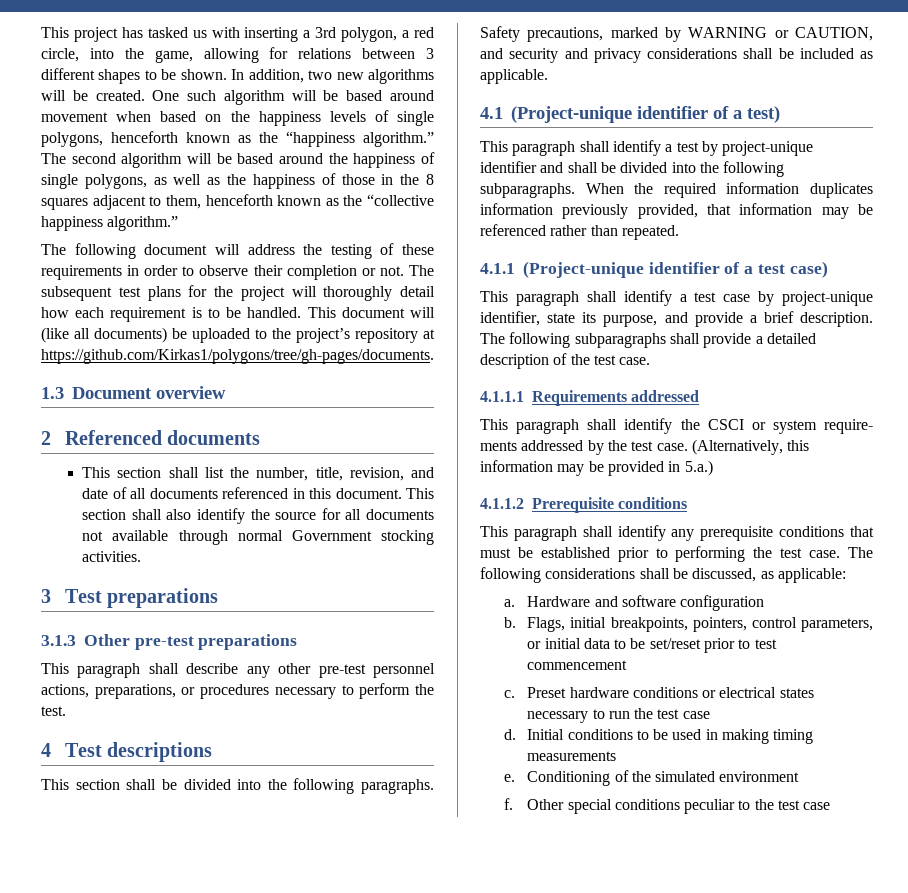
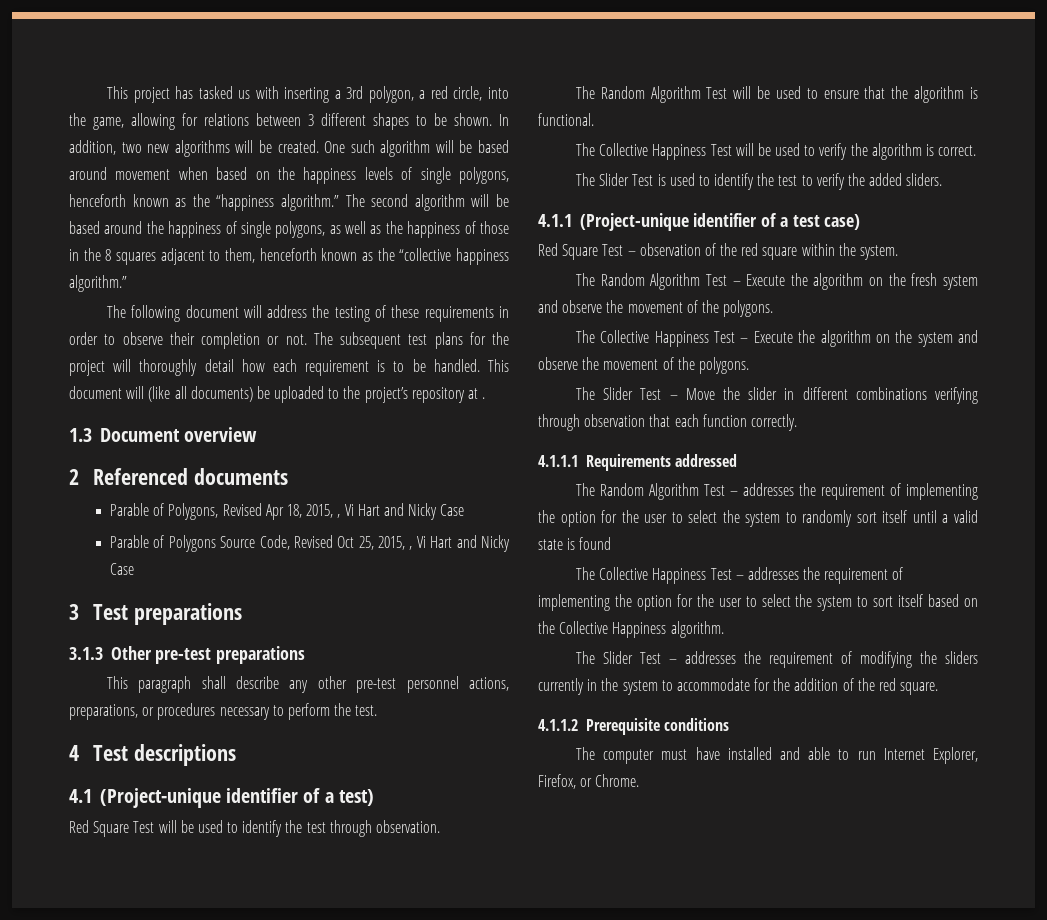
- This document will (like all documents) be uploaded to the project’s repository at https://github.com/Kirkas1/polygons/tree/gh-pages/documents.
+ This document will (like all documents) be uploaded to the project’s repository at .
- This section shall list the number, title, revision, and date of all documents referenced in this document. This section shall also identify the source for all documents not available through normal Government stocking activities.
+ Parable of Polygons, Revised Apr 18, 2015, , Vi Hart and Nicky Case
+ Parable of Polygons Source Code, Revised Oct 25, 2015, , Vi Hart and Nicky Case
- This section shall be divided into the following paragraphs. Safety precautions, marked by WARNING or CAUTION, and security and privacy considerations shall be included as applicable.
- This paragraph shall identify a test by project-unique identifier and shall be divided into the following subparagraphs. When the required information duplicates information previously provided, that information may be referenced rather than repeated.
+ Red Square Test will be used to identify the test through observation.
+ The Random Algorithm Test will be used to ensure that the algorithm is functional.
+ The Collective Happiness Test will be used to verify the algorithm is correct.
+ The Slider Test is used to identify the test to verify the added sliders.
- This paragraph shall identify a test case by project-unique identifier, state its purpose, and provide a brief description. The following subparagraphs shall provide a detailed description of the test case.
+ Red Square Test – observation of the red square within the system.
+ The Random Algorithm Test – Execute the algorithm on the fresh system and observe the movement of the polygons.
+ The Collective Happiness Test – Execute the algorithm on the system and observe the movement of the polygons.
+ The Slider Test – Move the slider in different combinations verifying through observation that each function correctly.
  4.1.1.1 Requirements addressed
- This paragraph shall identify the CSCI or system require- ments addressed by the test case. (Alternatively, this information may be provided in 5.a.)
+ The Random Algorithm Test – addresses the requirement of implementing the option for the user to select the system to randomly sort itself until a valid state is found
+ The Collective Happiness Test – addresses the requirement of implementing the option for the user to select the system to sort itself based on the Collective Happiness algorithm.
+ The Slider Test – addresses the requirement of modifying the sliders currently in the system to accommodate for the addition of the red square.
  4.1.1.2 Prerequisite conditions
- This paragraph shall identify any prerequisite conditions that must be established prior to performing the test case. The following considerations shall be discussed, as applicable:
- a. Hardware and software configuration
- b. Flags, initial breakpoints, pointers, control parameters, or initial data to be set/reset prior to test commencement
- c. Preset hardware conditions or electrical states necessary to run the test case
- d. Initial conditions to be used in making timing measurements
- e. Conditioning of the simulated environment
- f. Other special conditions peculiar to the test case
+ The computer must have installed and able to run Internet Explorer, Firefox, or Chrome.

